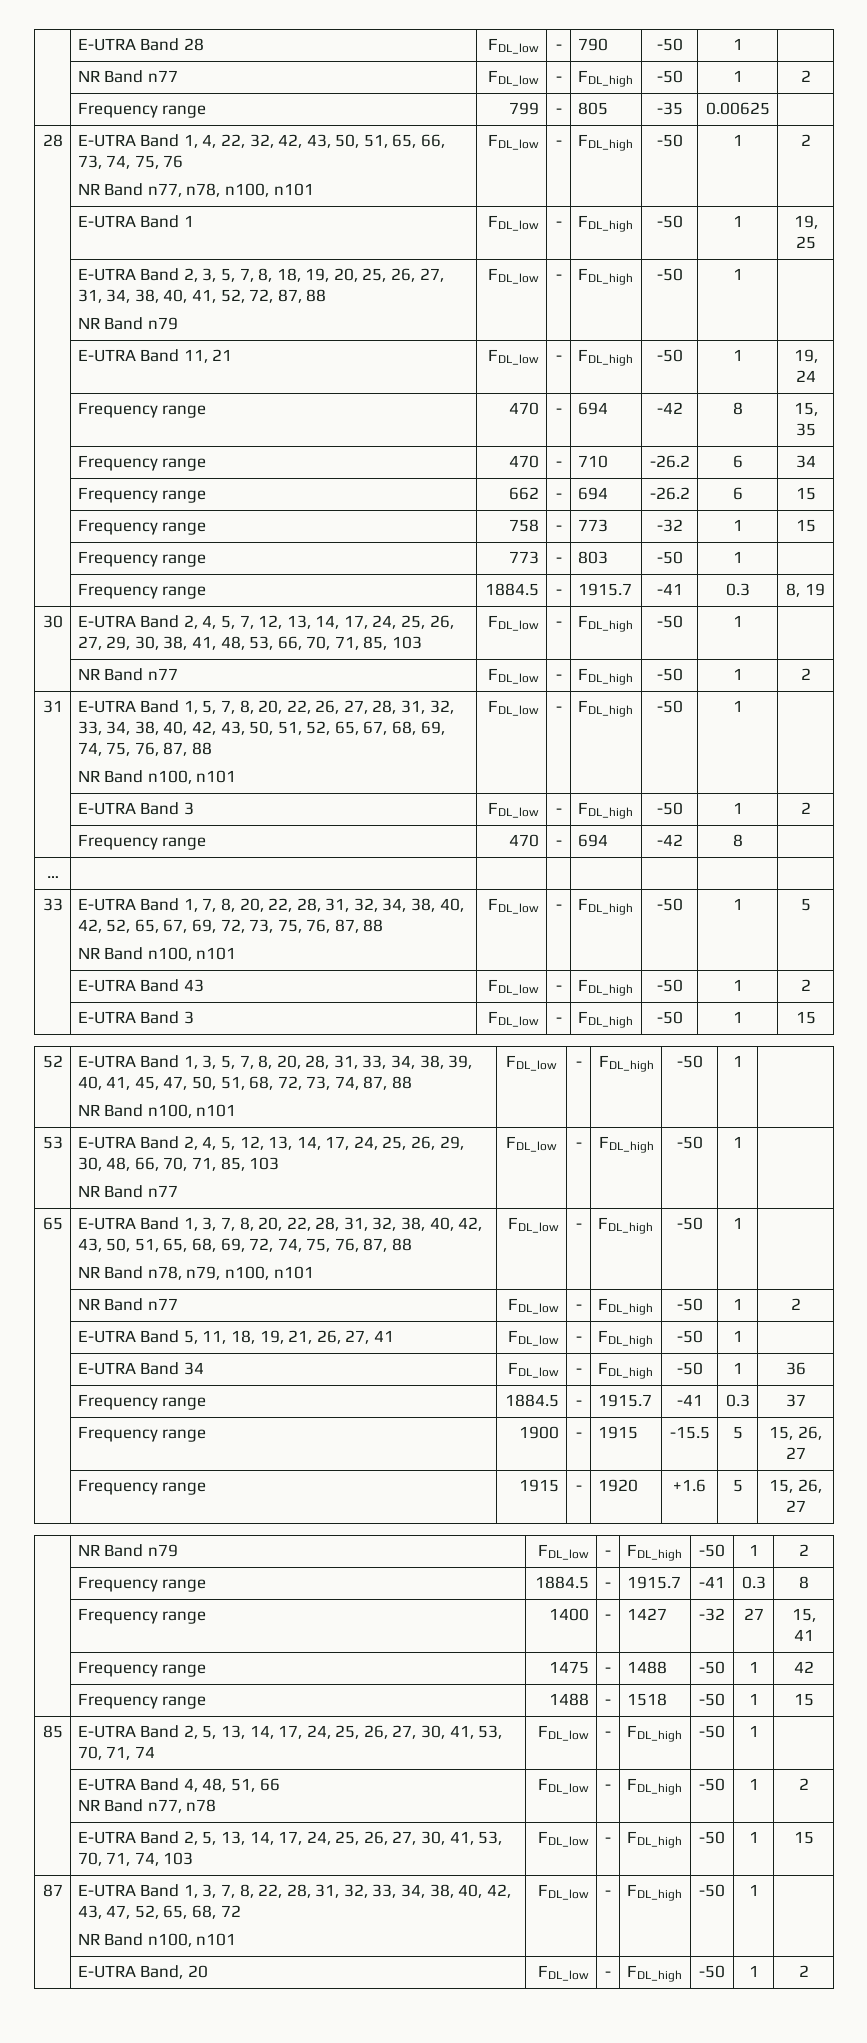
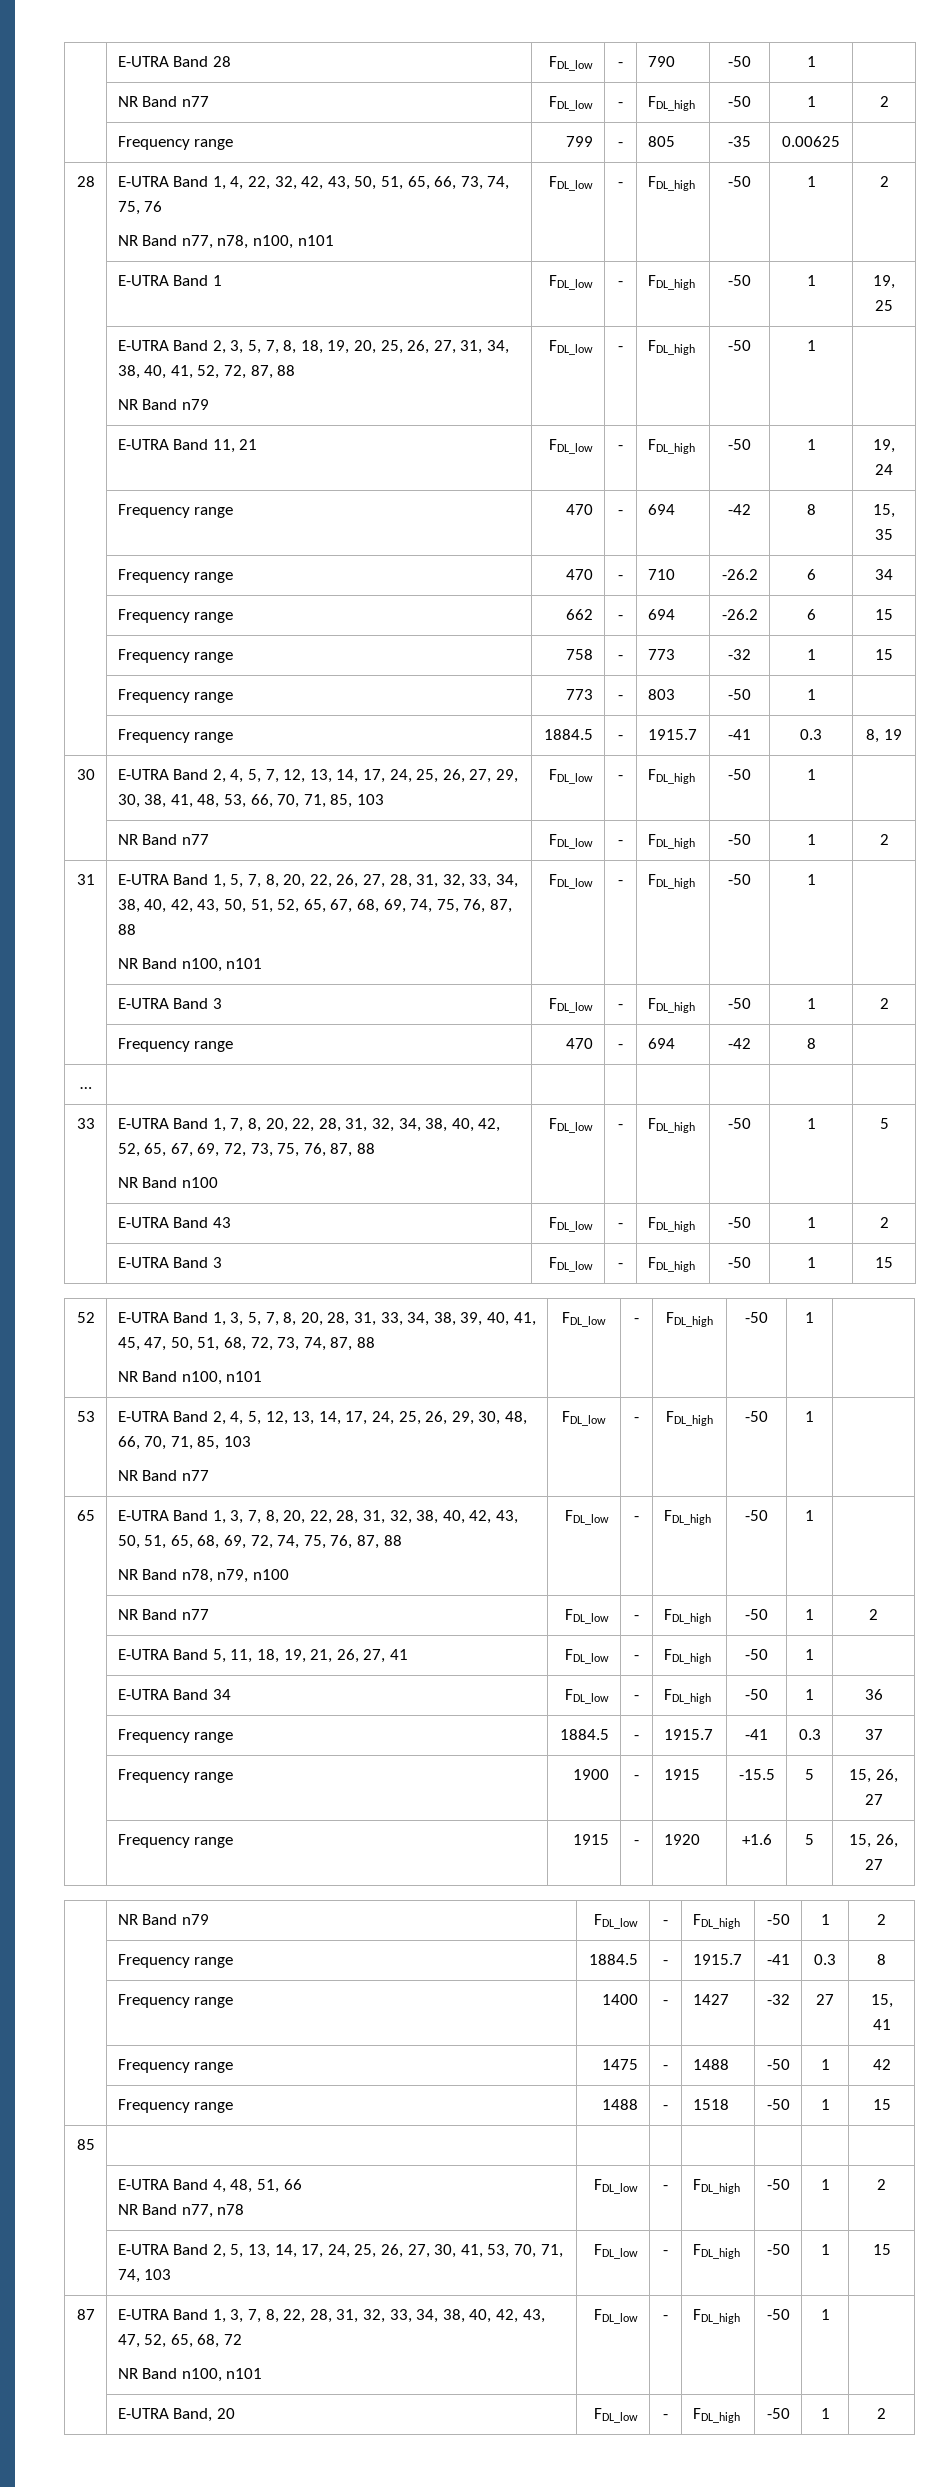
  33 | E-UTRA Band 1, 7, 8, 20, 22, 28, 31, 32, 34, 38, 40, 42, 52, 65, 67, 69, 72, 73, 75, 76, 87, 88
- NR Band n100, n101 | FDL_low | - | FDL_high | -50 | 1 | 5
+ NR Band n100 | FDL_low | - | FDL_high | -50 | 1 | 5
  65 | E-UTRA Band 1, 3, 7, 8, 20, 22, 28, 31, 32, 38, 40, 42, 43, 50, 51, 65, 68, 69, 72, 74, 75, 76, 87, 88
- NR Band n78, n79, n100, n101 | FDL_low | - | FDL_high | -50 | 1 |
+ NR Band n78, n79, n100 | FDL_low | - | FDL_high | -50 | 1 |
- 85 | E-UTRA Band 2, 5, 13, 14, 17, 24, 25, 26, 27, 30, 41, 53, 70, 71, 74 | FDL_low | - | FDL_high | -50 | 1 |
+ 85 | | | | | | |

